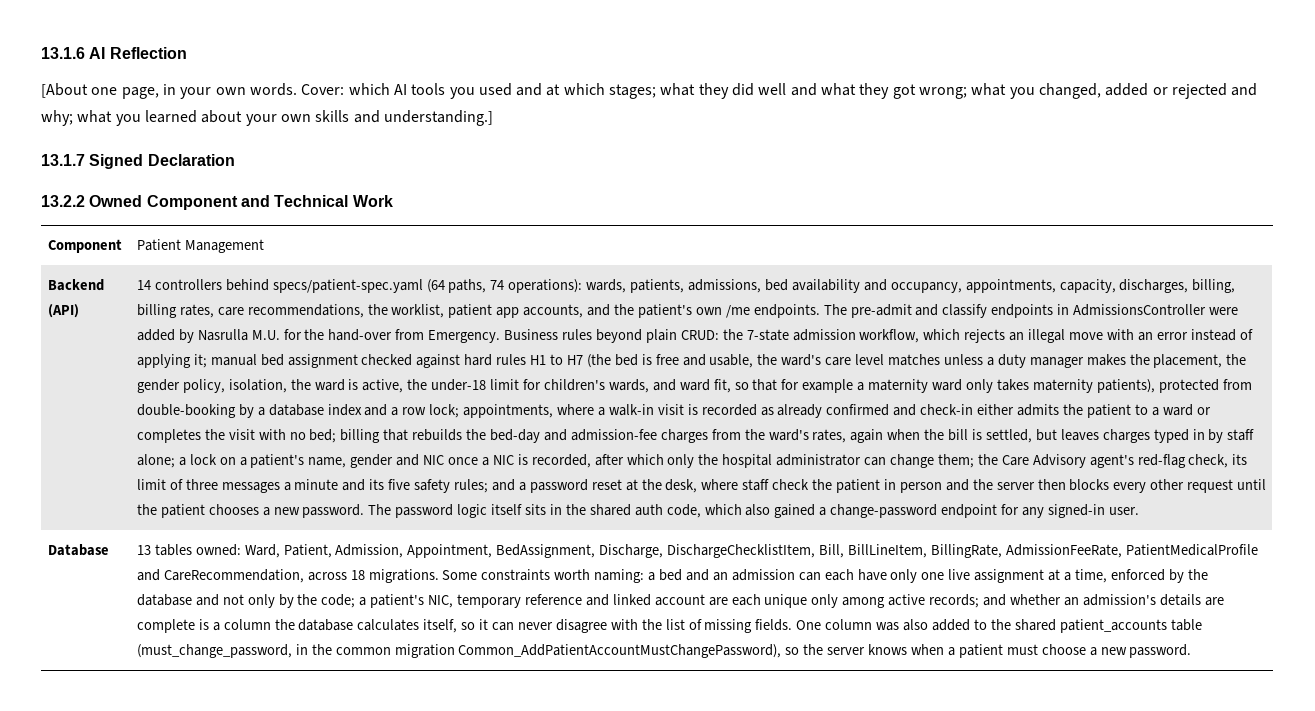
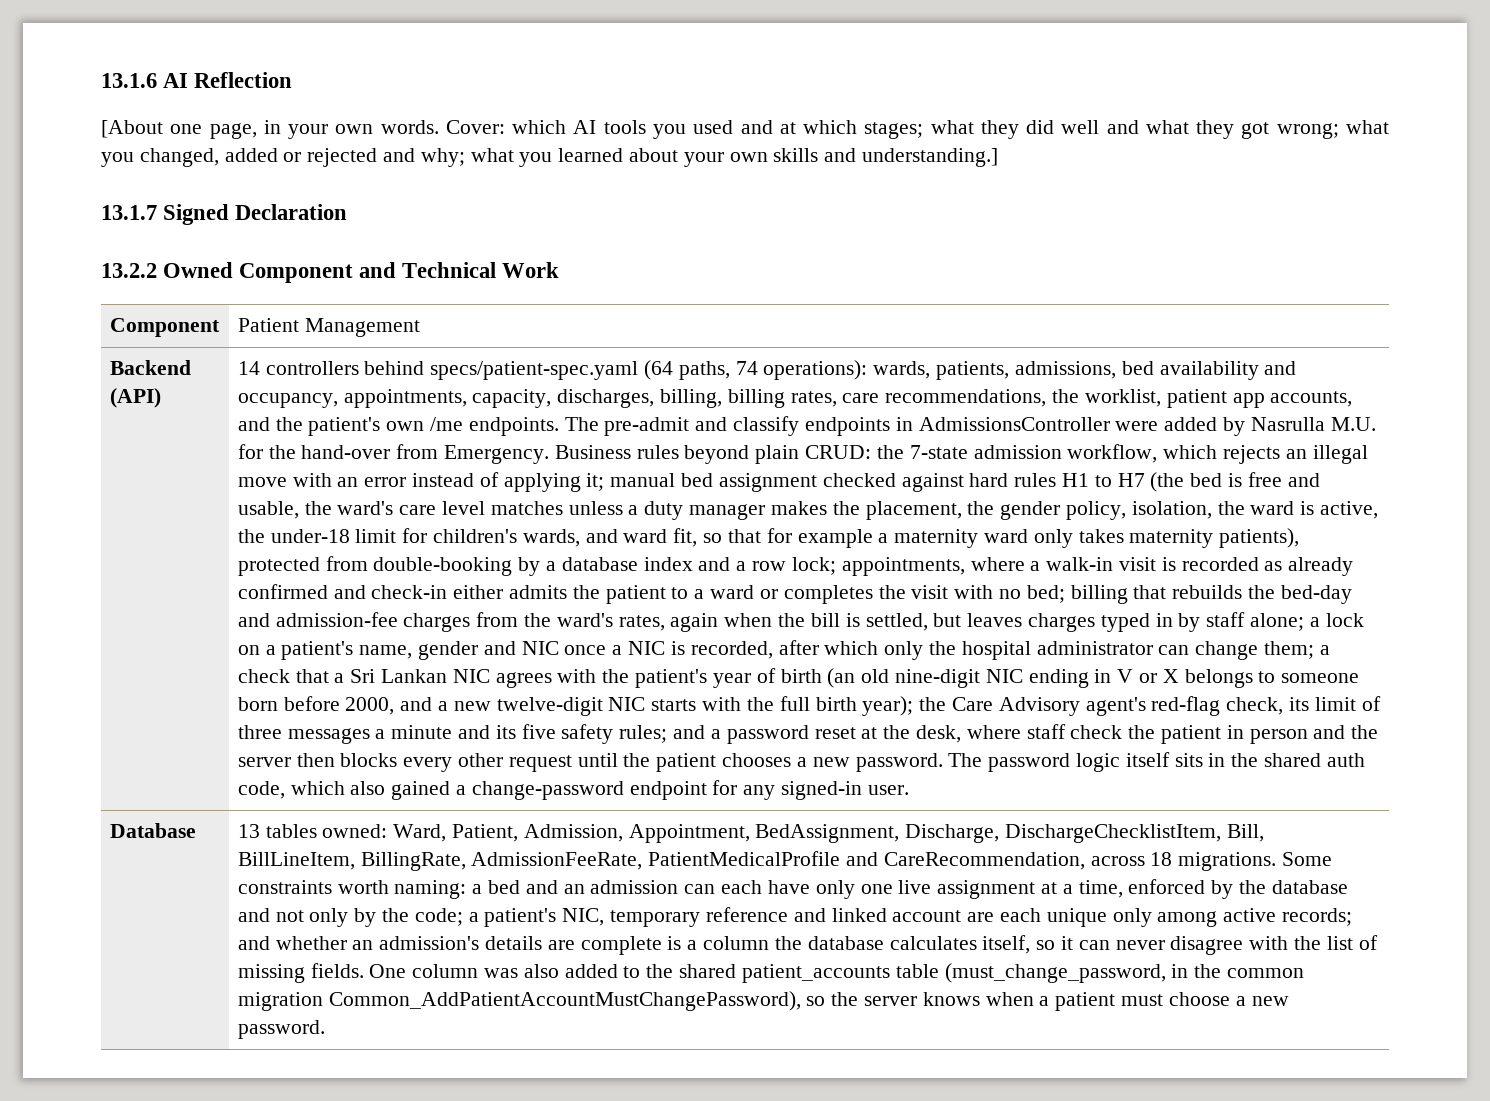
+ a check that a Sri Lankan NIC agrees with the patient's year of birth (an old nine-digit NIC ending in V or X belongs to someone born before 2000, and a new twelve-digit NIC starts with the full birth year);

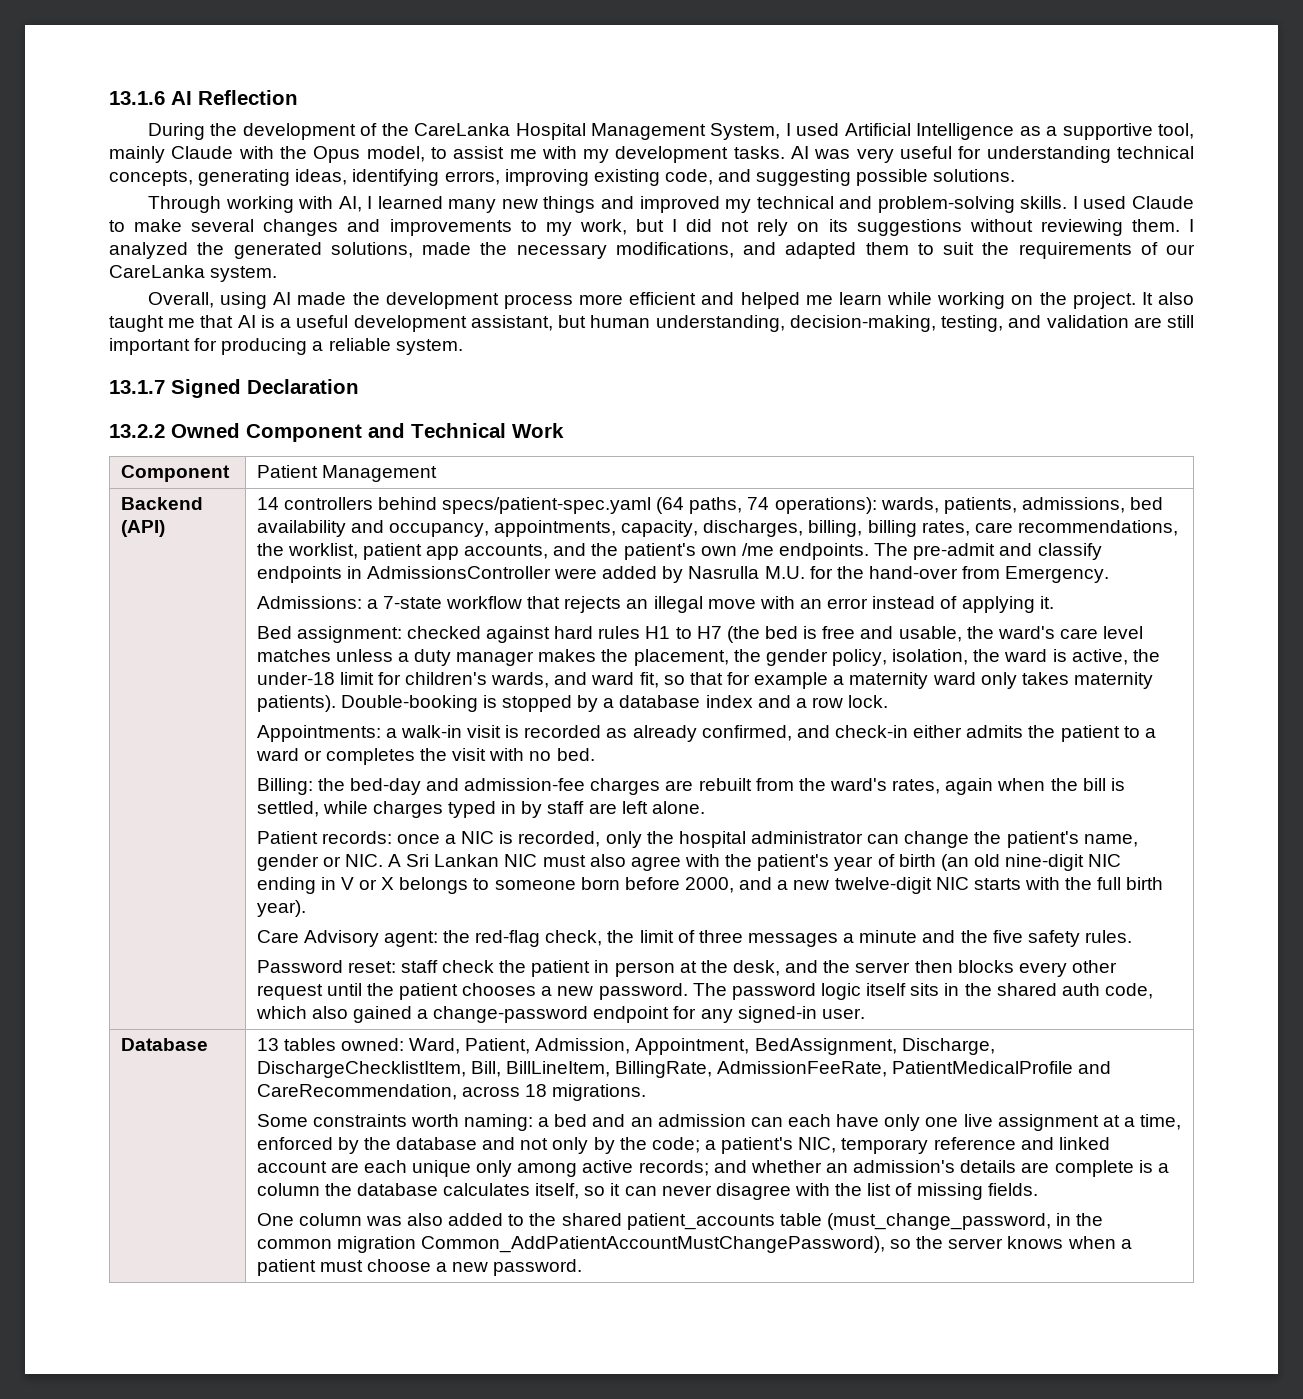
- [About one page, in your own words. Cover: which AI tools you used and at which stages; what they did well and what they got wrong; what you changed, added or rejected and why; what you learned about your own skills and understanding.]
+ During the development of the CareLanka Hospital Management System, I used Artificial Intelligence as a supportive tool, mainly Claude with the Opus model, to assist me with my development tasks. AI was very useful for understanding technical concepts, generating ideas, identifying errors, improving existing code, and suggesting possible solutions.
+ Through working with AI, I learned many new things and improved my technical and problem-solving skills. I used Claude to make several changes and improvements to my work, but I did not rely on its suggestions without reviewing them. I analyzed the generated solutions, made the necessary modifications, and adapted them to suit the requirements of our CareLanka system.
+ Overall, using AI made the development process more efficient and helped me learn while working on the project. It also taught me that AI is a useful development assistant, but human understanding, decision-making, testing, and validation are still important for producing a reliable system.
- The pre-admit and classify endpoints in AdmissionsController were added by Nasrulla M.U. for the hand-over from Emergency. Business rules beyond plain CRUD: the 7-state admission workflow, which rejects an illegal move with an error instead of applying it; manual bed assignment checked against hard rules H1 to H7 (the bed is free and usable, the ward's care level matches unless a duty manager makes the placement, the gender policy, isolation, the ward is active, the under-18 limit for children's wards, and ward fit, so that for example a maternity ward only takes maternity patients), protected from double-booking by a database index and a row lock; appointments, where a walk-in visit is recorded as already confirmed and check-in either admits the patient to a ward or completes the visit with no bed; billing that rebuilds the bed-day and admission-fee charges from the ward's rates, again when the bill is settled, but leaves charges typed in by staff alone; a lock on a patient's name, gender and NIC once a NIC is recorded, after which only the hospital administrator can change them; a check that a Sri Lankan NIC agrees with the patient's year of birth (an old nine-digit NIC ending in V or X belongs to someone born before 2000, and a new twelve-digit NIC starts with the full birth year); the Care Advisory agent's red-flag check, its limit of three messages a minute and its five safety rules; and a password reset at the desk, where staff check the patient in person and the server then blocks every other request until the patient chooses a new password.
+ The pre-admit and classify endpoints in AdmissionsController were added by Nasrulla M.U. for the hand-over from Emergency.
+ Admissions: a 7-state workflow that rejects an illegal move with an error instead of applying it.
+ Bed assignment: checked against hard rules H1 to H7 (the bed is free and usable, the ward's care level matches unless a duty manager makes the placement, the gender policy, isolation, the ward is active, the under-18 limit for children's wards, and ward fit, so that for example a maternity ward only takes maternity patients). Double-booking is stopped by a database index and a row lock.
+ Appointments: a walk-in visit is recorded as already confirmed, and check-in either admits the patient to a ward or completes the visit with no bed.
+ Billing: the bed-day and admission-fee charges are rebuilt from the ward's rates, again when the bill is settled, while charges typed in by staff are left alone.
+ Patient records: once a NIC is recorded, only the hospital administrator can change the patient's name, gender or NIC. A Sri Lankan NIC must also agree with the patient's year of birth (an old nine-digit NIC ending in V or X belongs to someone born before 2000, and a new twelve-digit NIC starts with the full birth year).
+ Care Advisory agent: the red-flag check, the limit of three messages a minute and the five safety rules.
+ Password reset: staff check the patient in person at the desk, and the server then blocks every other request until the patient chooses a new password.
- Ward, Patient, Admission, Appointment, BedAssignment, Discharge, DischargeChecklistItem, Bill, BillLineItem, BillingRate, AdmissionFeeRate, PatientMedicalProfile and CareRecommendation, across 18 migrations. Some constraints worth naming:
+ Ward, Patient, Admission, Appointment, BedAssignment, Discharge, DischargeChecklistItem, Bill, BillLineItem, BillingRate, AdmissionFeeRate, PatientMedicalProfile and CareRecommendation, across 18 migrations.
+ Some constraints worth naming:
- and whether an admission's details are complete is a column the database calculates itself, so it can never disagree with the list of missing fields. One column was also added to the shared patient_accounts table (must_change_password, in the common migration Common_AddPatientAccountMustChangePassword), so the server knows when a patient must choose a new password.
+ and whether an admission's details are complete is a column the database calculates itself, so it can never disagree with the list of missing fields.
+ One column was also added to the shared patient_accounts table (must_change_password, in the common migration Common_AddPatientAccountMustChangePassword), so the server knows when a patient must choose a new password.

